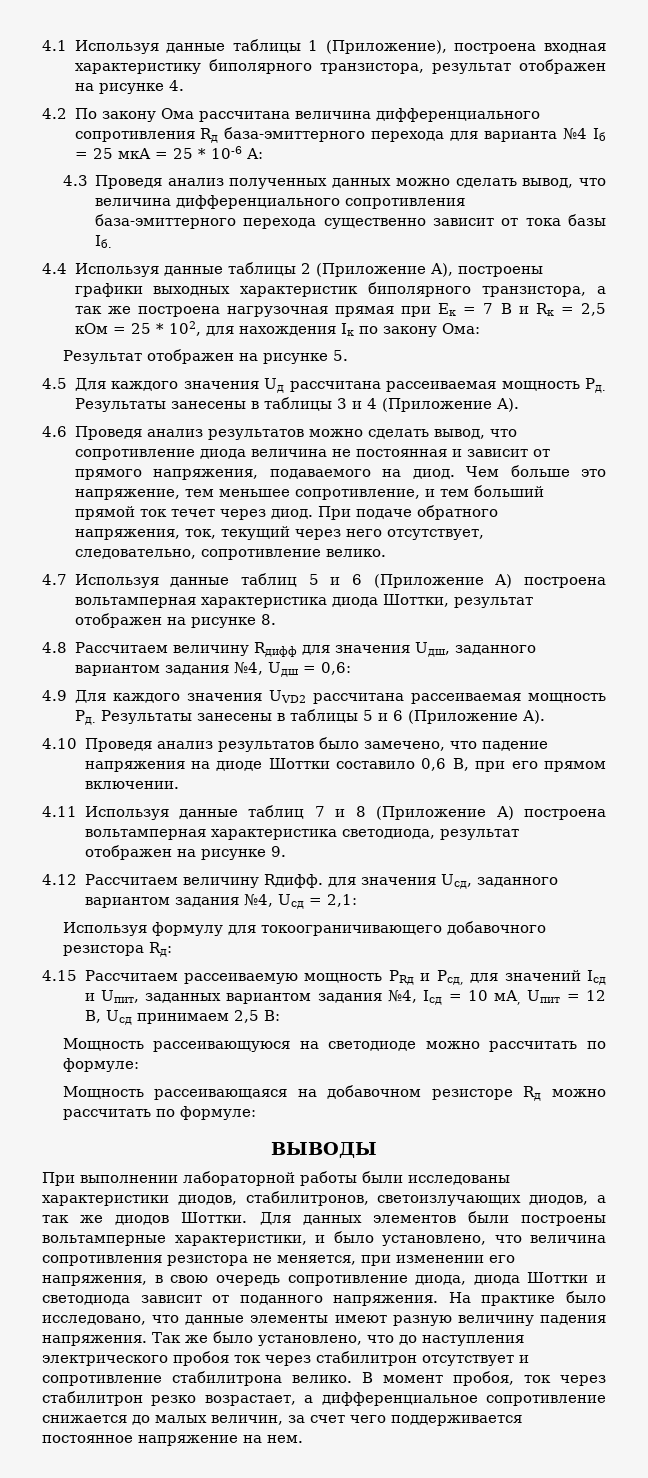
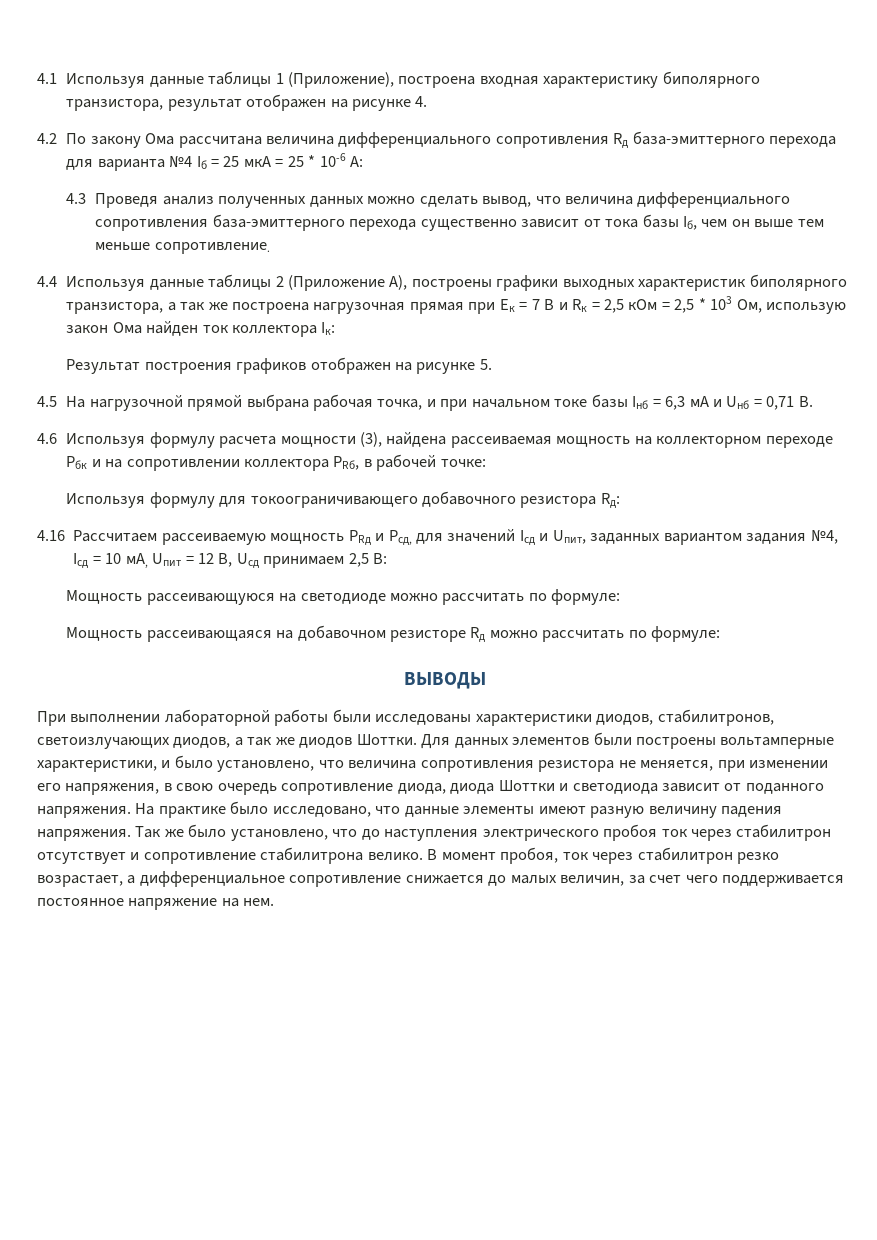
- 4.3 Проведя анализ полученных данных можно сделать вывод, что величина дифференциального сопротивления база-эмиттерного перехода существенно зависит от тока базы Iб.
+ 4.3 Проведя анализ полученных данных можно сделать вывод, что величина дифференциального сопротивления база-эмиттерного перехода существенно зависит от тока базы Iб, чем он выше тем меньше сопротивление.
- 4.4 Используя данные таблицы 2 (Приложение А), построены графики выходных характеристик биполярного транзистора, а так же построена нагрузочная прямая при Eк = 7 В и Rк = 2,5 кОм = 25 * 102, для нахождения Iк по закону Ома:
+ 4.4 Используя данные таблицы 2 (Приложение А), построены графики выходных характеристик биполярного транзистора, а так же построена нагрузочная прямая при Eк = 7 В и Rк = 2,5 кОм = 2,5 * 103 Ом, использую закон Ома найден ток коллектора Iк:
- Результат отображен на рисунке 5.
+ Результат построения графиков отображен на рисунке 5.
- 4.5 Для каждого значения Uд рассчитана рассеиваемая мощность Pд. Результаты занесены в таблицы 3 и 4 (Приложение А).
- 4.6 Проведя анализ результатов можно сделать вывод, что сопротивление диода величина не постоянная и зависит от прямого напряжения, подаваемого на диод. Чем больше это напряжение, тем меньшее сопротивление, и тем больший прямой ток течет через диод. При подаче обратного напряжения, ток, текущий через него отсутствует, следовательно, сопротивление велико.
- 4.7 Используя данные таблиц 5 и 6 (Приложение А) построена вольтамперная характеристика диода Шоттки, результат отображен на рисунке 8.
- 4.8 Рассчитаем величину Rдифф для значения Uдш, заданного вариантом задания №4, Uдш = 0,6:
- 4.9 Для каждого значения UVD2 рассчитана рассеиваемая мощность Pд. Результаты занесены в таблицы 5 и 6 (Приложение А).
- 4.10 Проведя анализ результатов было замечено, что падение напряжения на диоде Шоттки составило 0,6 В, при его прямом включении.
- 4.11 Используя данные таблиц 7 и 8 (Приложение А) построена вольтамперная характеристика светодиода, результат отображен на рисунке 9.
- 4.12 Рассчитаем величину Rдифф. для значения Uсд, заданного вариантом задания №4, Uсд = 2,1:
+ 4.5 На нагрузочной прямой выбрана рабочая точка, и при начальном токе базы Iнб = 6,3 мА и Uнб = 0,71 В.
+ 4.6 Используя формулу расчета мощности (3), найдена рассеиваемая мощность на коллекторном переходе Pбк и на сопротивлении коллектора PRб, в рабочей точке:
- 4.15 Рассчитаем рассеиваемую мощность PRд и Pсд, для значений Iсд и Uпит, заданных вариантом задания №4, Iсд = 10 мА, Uпит = 12 В, Uсд принимаем 2,5 В:
+ 4.16 Рассчитаем рассеиваемую мощность PRд и Pсд, для значений Iсд и Uпит, заданных вариантом задания №4, Iсд = 10 мА, Uпит = 12 В, Uсд принимаем 2,5 В:

